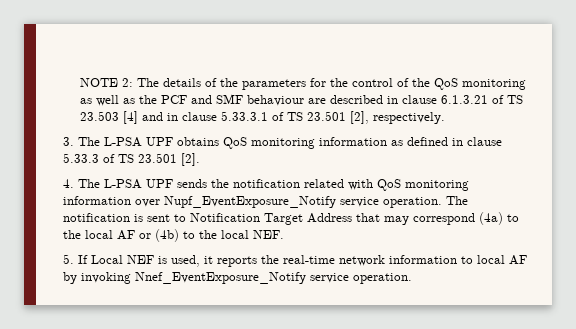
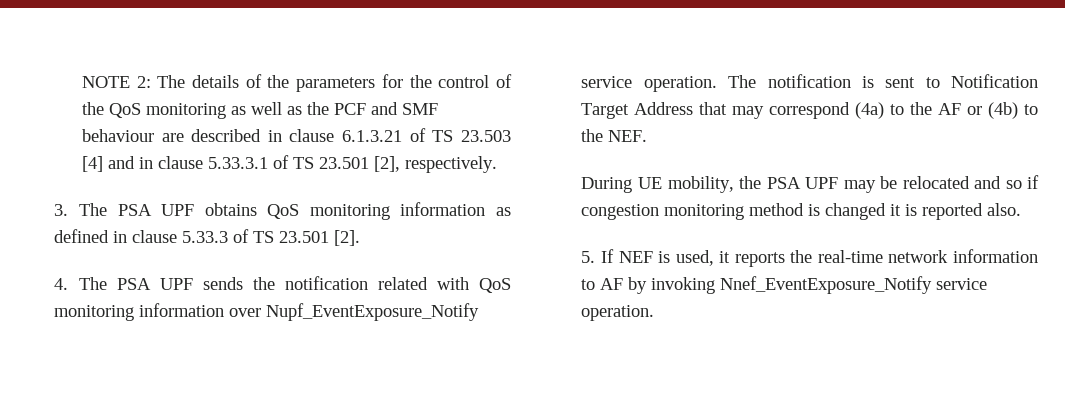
- 3. The L-PSA UPF obtains QoS monitoring information as defined in clause 5.33.3 of TS 23.501 [2].
+ 3. The PSA UPF obtains QoS monitoring information as defined in clause 5.33.3 of TS 23.501 [2].
- 4. The L-PSA UPF sends the notification related with QoS monitoring information over Nupf_EventExposure_Notify service operation.
+ 4. The PSA UPF sends the notification related with QoS monitoring information over Nupf_EventExposure_Notify service operation.
- The notification is sent to Notification Target Address that may correspond (4a) to the local AF or (4b) to the local NEF.
+ The notification is sent to Notification Target Address that may correspond (4a) to the AF or (4b) to the NEF.
+ During UE mobility, the PSA UPF may be relocated and so if congestion monitoring method is changed it is reported also.
- 5. If Local NEF is used, it reports the real-time network information to local AF by invoking Nnef_EventExposure_Notify service operation.
+ 5. If NEF is used, it reports the real-time network information to AF by invoking Nnef_EventExposure_Notify service operation.

